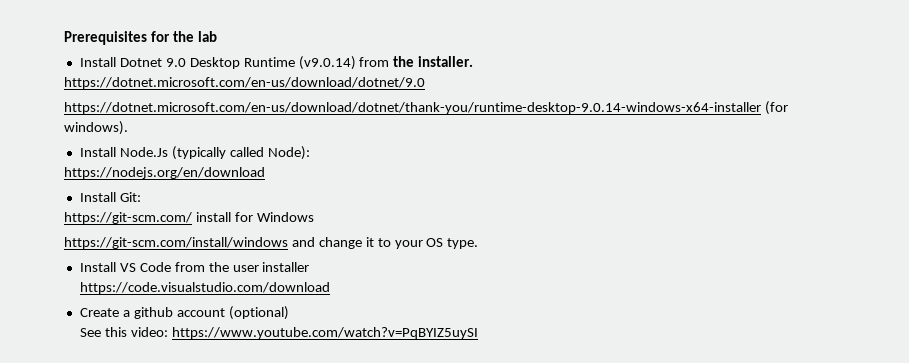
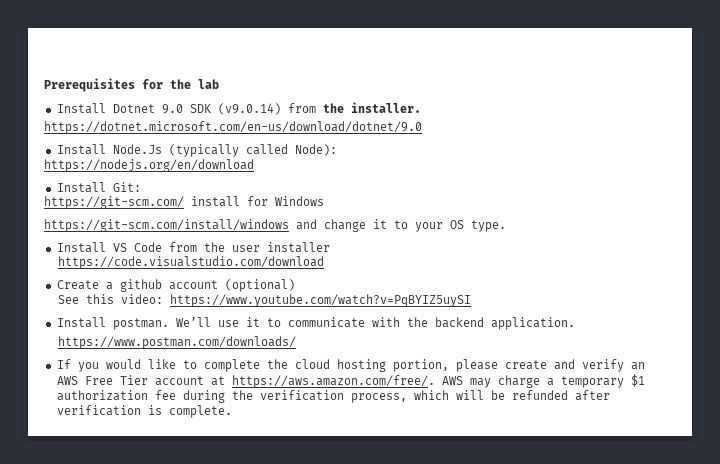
- Install Dotnet 9.0 Desktop Runtime (v9.0.14) from the installer.
+ Install Dotnet 9.0 SDK (v9.0.14) from the installer.
- https://dotnet.microsoft.com/en-us/download/dotnet/thank-you/runtime-desktop-9.0.14-windows-x64-installer (for windows).
+ Install postman. We’ll use it to communicate with the backend application.
+ https://www.postman.com/downloads/
+ If you would like to complete the cloud hosting portion, please create and verify an AWS Free Tier account at https://aws.amazon.com/free/. AWS may charge a temporary $1 authorization fee during the verification process, which will be refunded after verification is complete.

